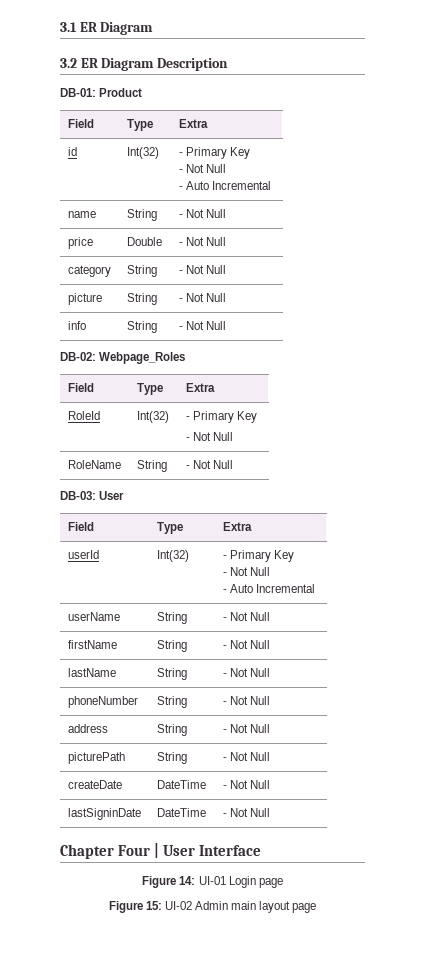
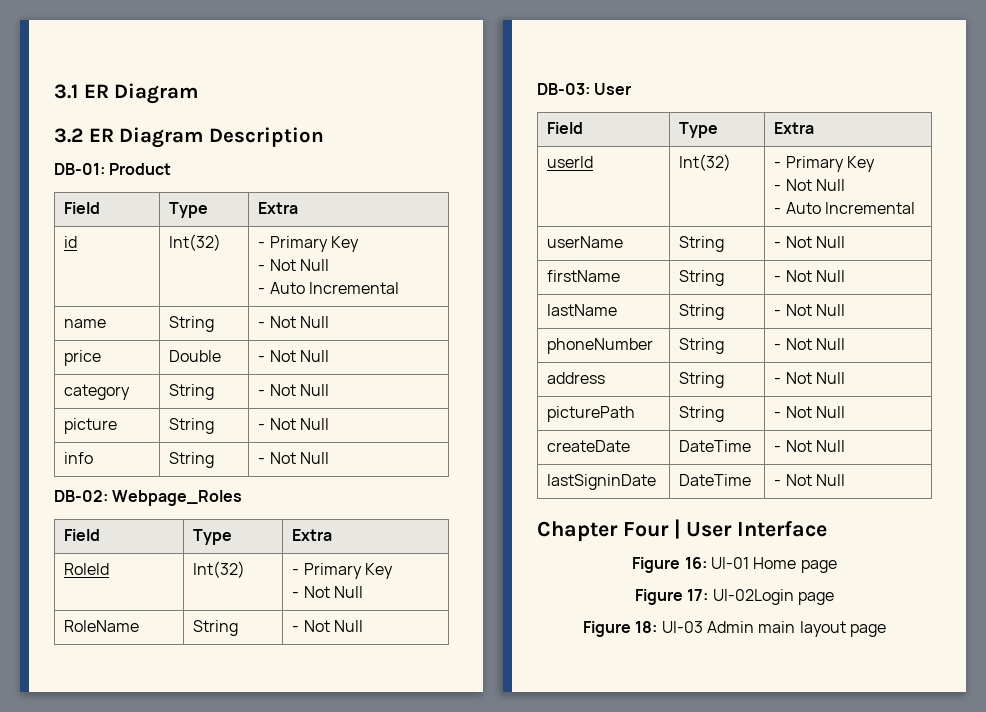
- Figure 14: UI-01 Login page
- Figure 15: UI-02 Admin main layout page
+ Figure 16: UI-01 Home page
+ Figure 17: UI-02Login page
+ Figure 18: UI-03 Admin main layout page

